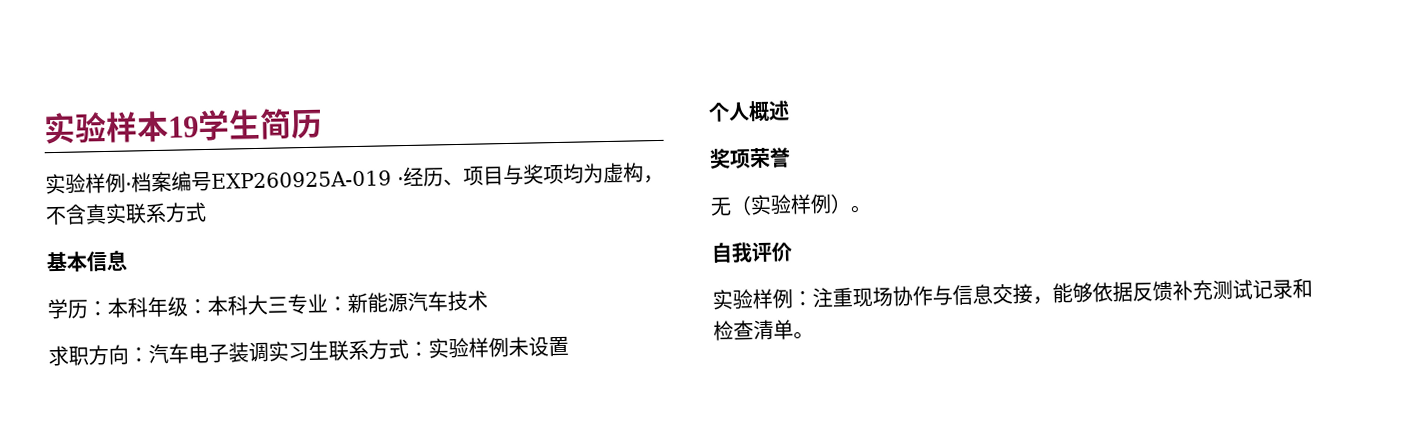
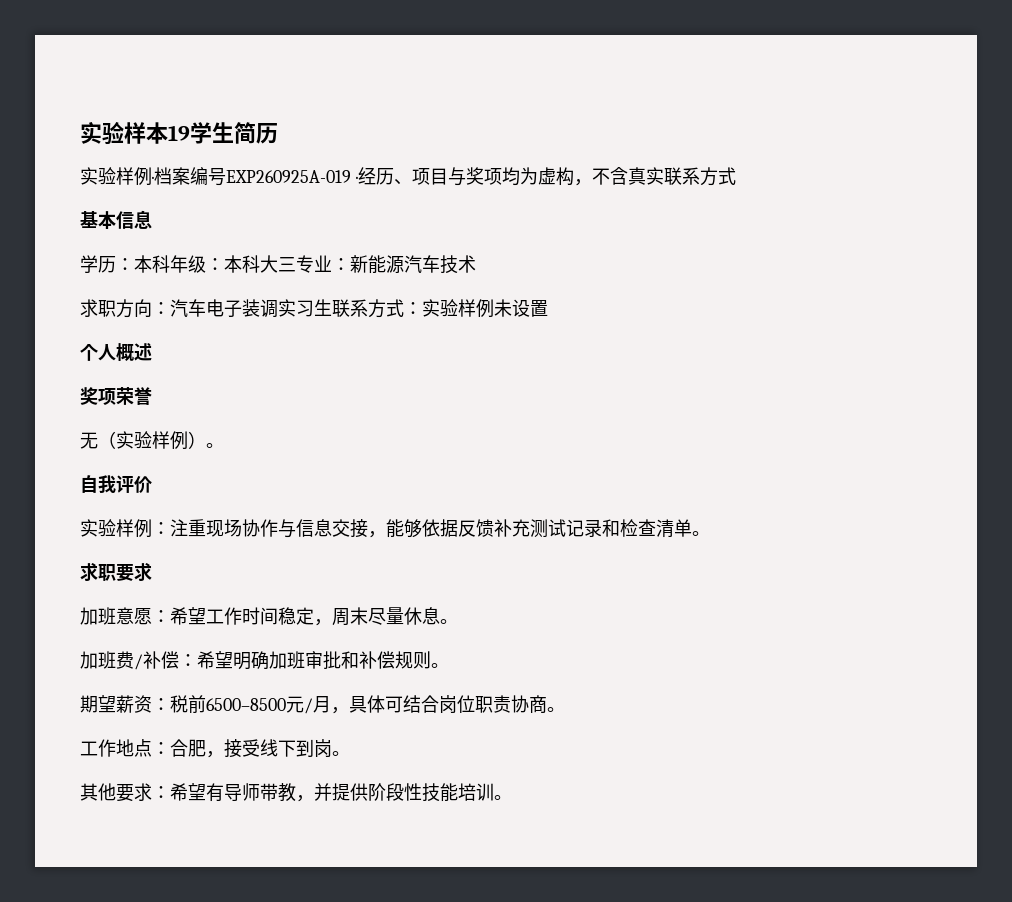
+ 求职要求
+ 加班意愿：希望工作时间稳定，周末尽量休息。
+ 加班费/补偿：希望明确加班审批和补偿规则。
+ 期望薪资：税前6500–8500元/月，具体可结合岗位职责协商。
+ 工作地点：合肥，接受线下到岗。
+ 其他要求：希望有导师带教，并提供阶段性技能培训。

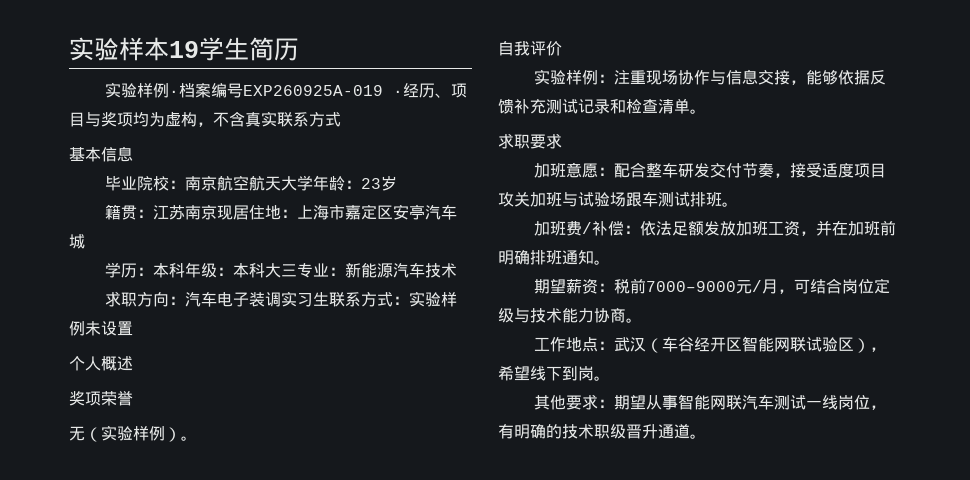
+ 毕业院校：南京航空航天大学年龄：23岁
+ 籍贯：江苏南京现居住地：上海市嘉定区安亭汽车城
- 加班意愿：希望工作时间稳定，周末尽量休息。
+ 加班意愿：配合整车研发交付节奏，接受适度项目攻关加班与试验场跟车测试排班。
- 加班费/补偿：希望明确加班审批和补偿规则。
+ 加班费/补偿：依法足额发放加班工资，并在加班前明确排班通知。
- 期望薪资：税前6500–8500元/月，具体可结合岗位职责协商。
+ 期望薪资：税前7000–9000元/月，可结合岗位定级与技术能力协商。
- 工作地点：合肥，接受线下到岗。
+ 工作地点：武汉（车谷经开区智能网联试验区），希望线下到岗。
- 其他要求：希望有导师带教，并提供阶段性技能培训。
+ 其他要求：期望从事智能网联汽车测试一线岗位，有明确的技术职级晋升通道。

